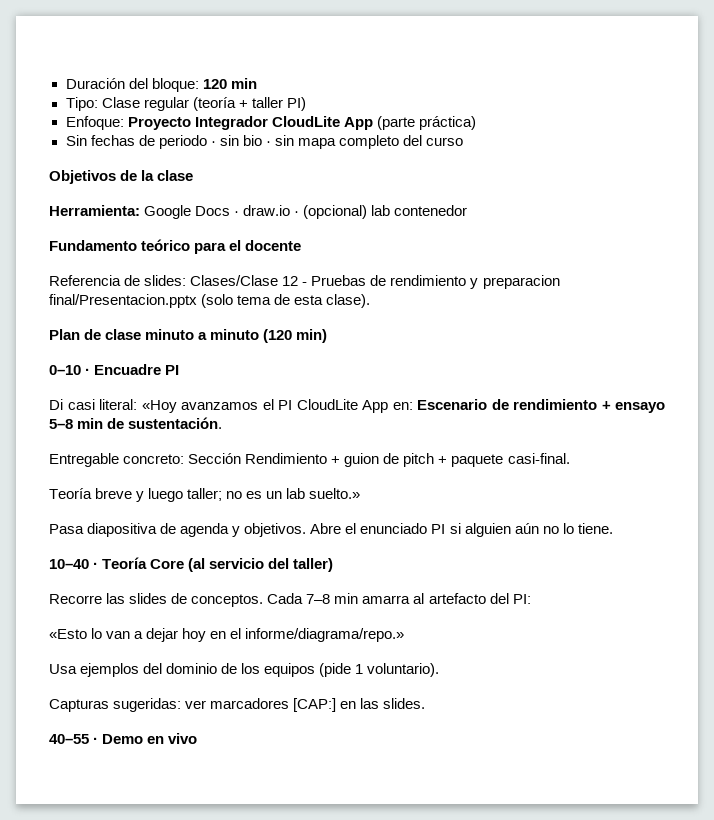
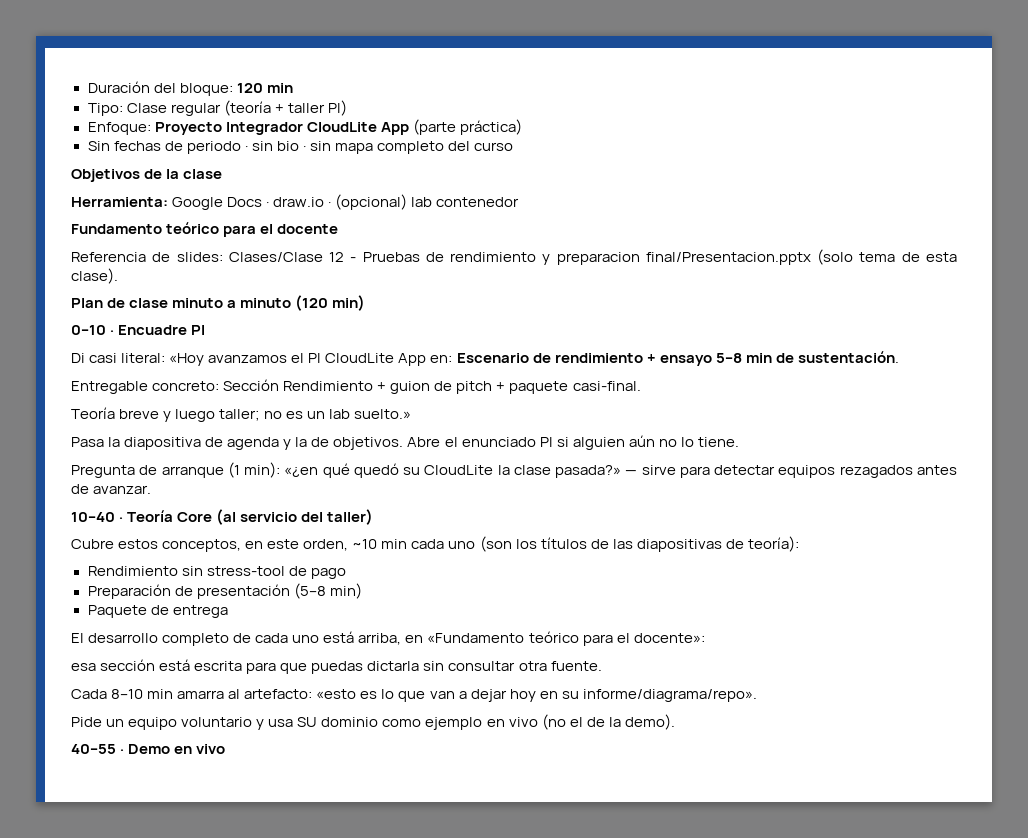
- Pasa diapositiva de agenda y objetivos.
+ Pasa la diapositiva de agenda y la de objetivos.
+ Pregunta de arranque (1 min): «¿en qué quedó su CloudLite la clase pasada?» — sirve para detectar equipos rezagados antes de avanzar.
- Recorre las slides de conceptos. Cada 7–8 min amarra al artefacto del PI:
- «Esto lo van a dejar hoy en el informe/diagrama/repo.»
- Usa ejemplos del dominio de los equipos (pide 1 voluntario).
- Capturas sugeridas: ver marcadores [CAP:] en las slides.
+ Cubre estos conceptos, en este orden, ~10 min cada uno (son los títulos de las diapositivas de teoría):
+ Rendimiento sin stress-tool de pago
+ Preparación de presentación (5–8 min)
+ Paquete de entrega
+ El desarrollo completo de cada uno está arriba, en «Fundamento teórico para el docente»:
+ esa sección está escrita para que puedas dictarla sin consultar otra fuente.
+ Cada 8–10 min amarra al artefacto: «esto es lo que van a dejar hoy en su informe/diagrama/repo».
+ Pide un equipo voluntario y usa SU dominio como ejemplo en vivo (no el de la demo).

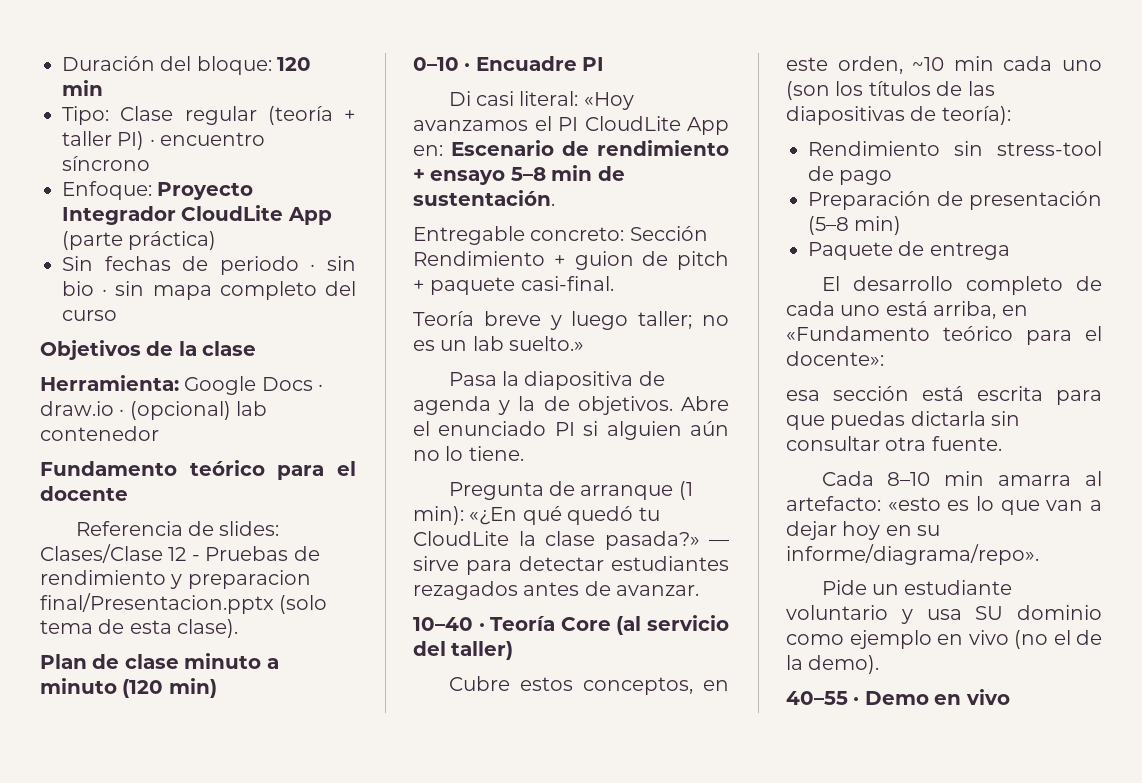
- Tipo: Clase regular (teoría + taller PI)
+ Tipo: Clase regular (teoría + taller PI) · encuentro síncrono
- Pregunta de arranque (1 min): «¿en qué quedó su CloudLite la clase pasada?»
+ Pregunta de arranque (1 min): «¿En qué quedó tu CloudLite la clase pasada?»
- — sirve para detectar equipos rezagados antes de avanzar.
+ — sirve para detectar estudiantes rezagados antes de avanzar.
- Pide un equipo voluntario y usa SU dominio como ejemplo en vivo (no el de la demo).
+ Pide un estudiante voluntario y usa SU dominio como ejemplo en vivo (no el de la demo).

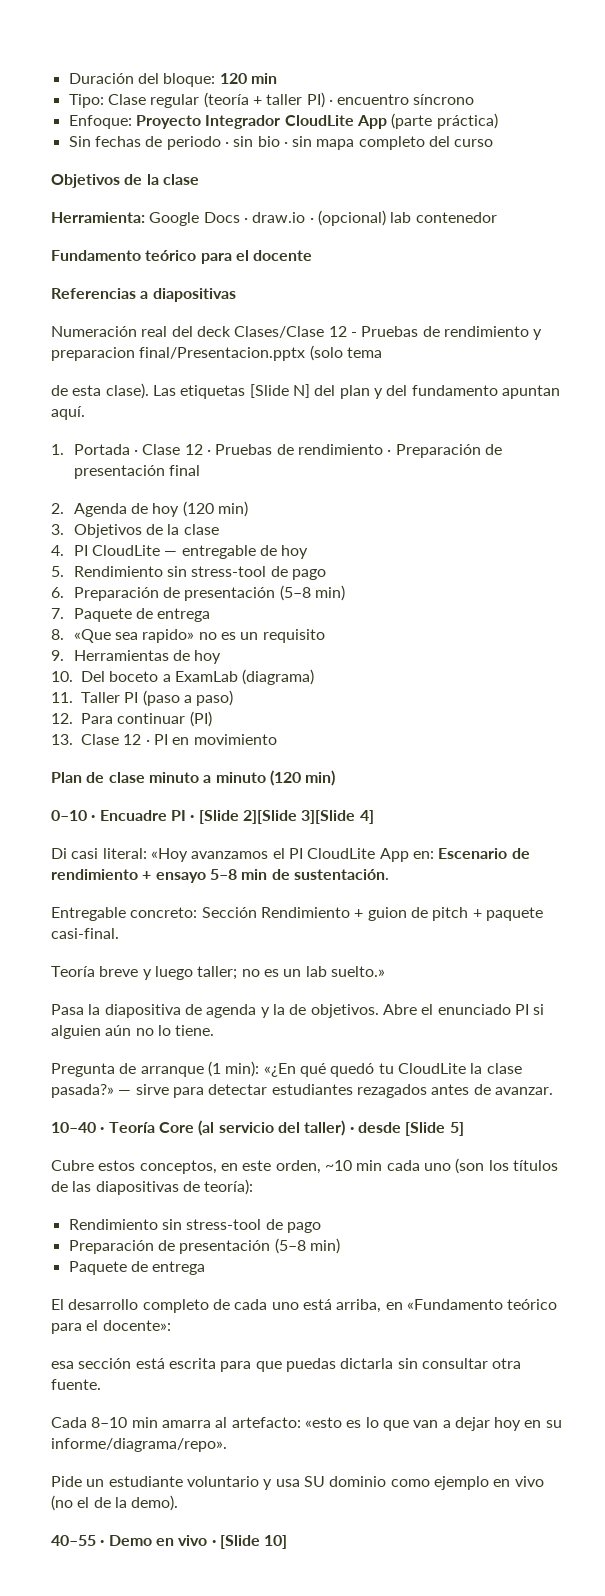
- Referencia de slides: Clases/Clase 12 - Pruebas de rendimiento y preparacion final/Presentacion.pptx (solo tema de esta clase).
+ Referencias a diapositivas
+ Numeración real del deck Clases/Clase 12 - Pruebas de rendimiento y preparacion final/Presentacion.pptx (solo tema
+ de esta clase). Las etiquetas [Slide N] del plan y del fundamento apuntan aquí.
+ 1. Portada · Clase 12 · Pruebas de rendimiento · Preparación de presentación final
+ 2. Agenda de hoy (120 min)
+ 3. Objetivos de la clase
+ 4. PI CloudLite — entregable de hoy
+ 5. Rendimiento sin stress-tool de pago
+ 6. Preparación de presentación (5–8 min)
+ 7. Paquete de entrega
+ 8. «Que sea rapido» no es un requisito
+ 9. Herramientas de hoy
+ 10. Del boceto a ExamLab (diagrama)
+ 11. Taller PI (paso a paso)
+ 12. Para continuar (PI)
+ 13. Clase 12 · PI en movimiento
- 0–10 · Encuadre PI
+ 0–10 · Encuadre PI · [Slide 2][Slide 3][Slide 4]
- 10–40 · Teoría Core (al servicio del taller)
+ 10–40 · Teoría Core (al servicio del taller) · desde [Slide 5]
- 40–55 · Demo en vivo
+ 40–55 · Demo en vivo · [Slide 10]

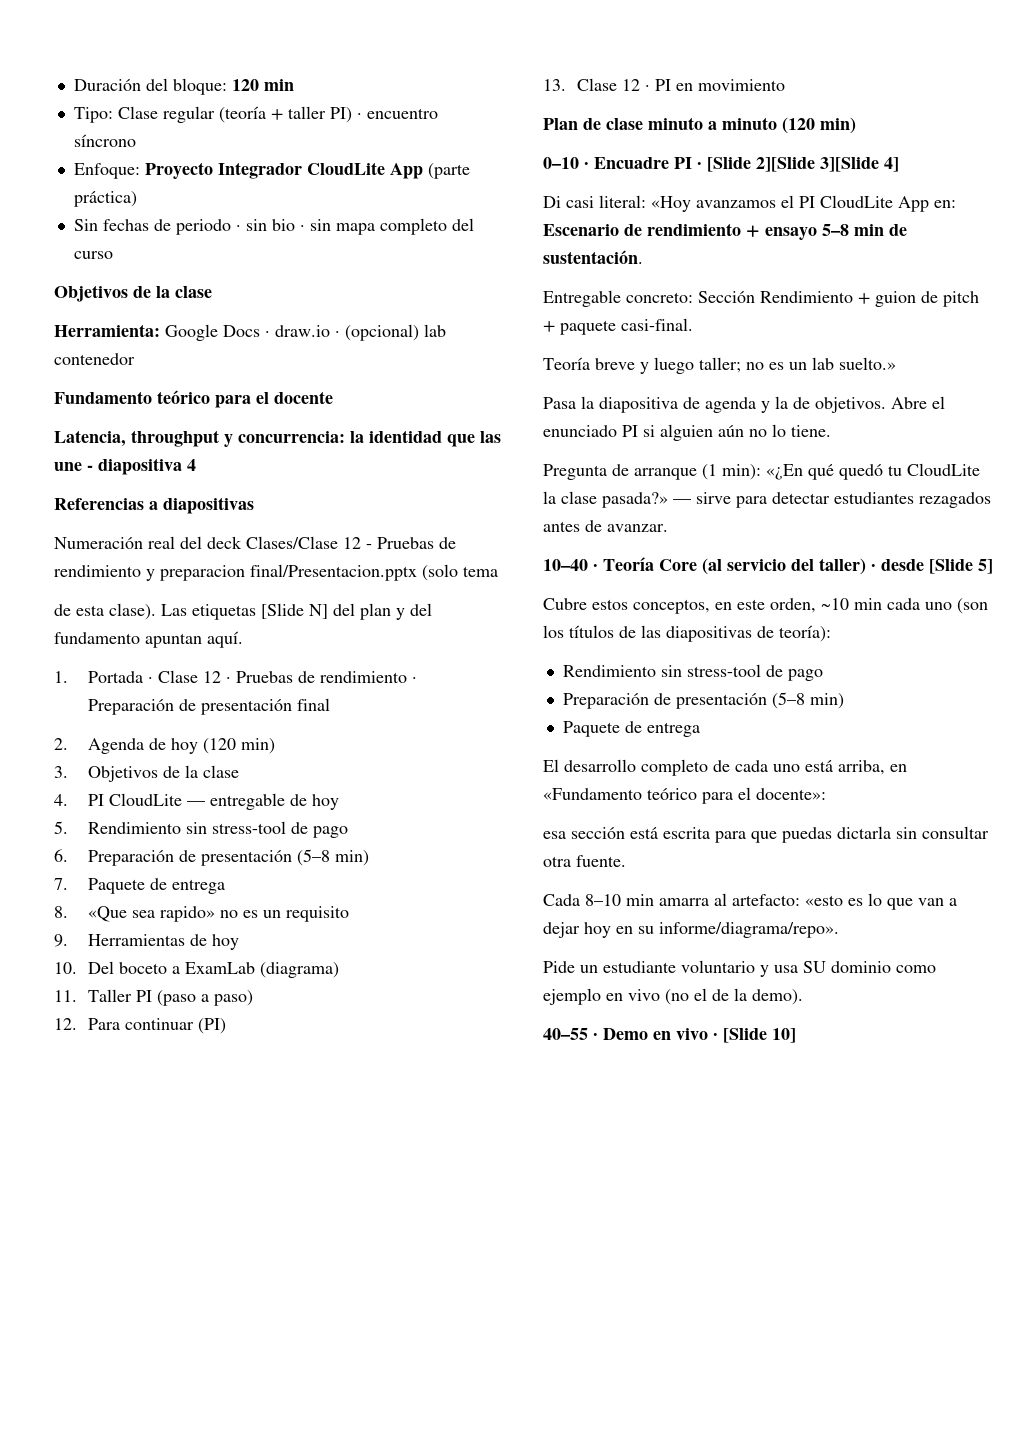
+ Latencia, throughput y concurrencia: la identidad que las une - diapositiva 4

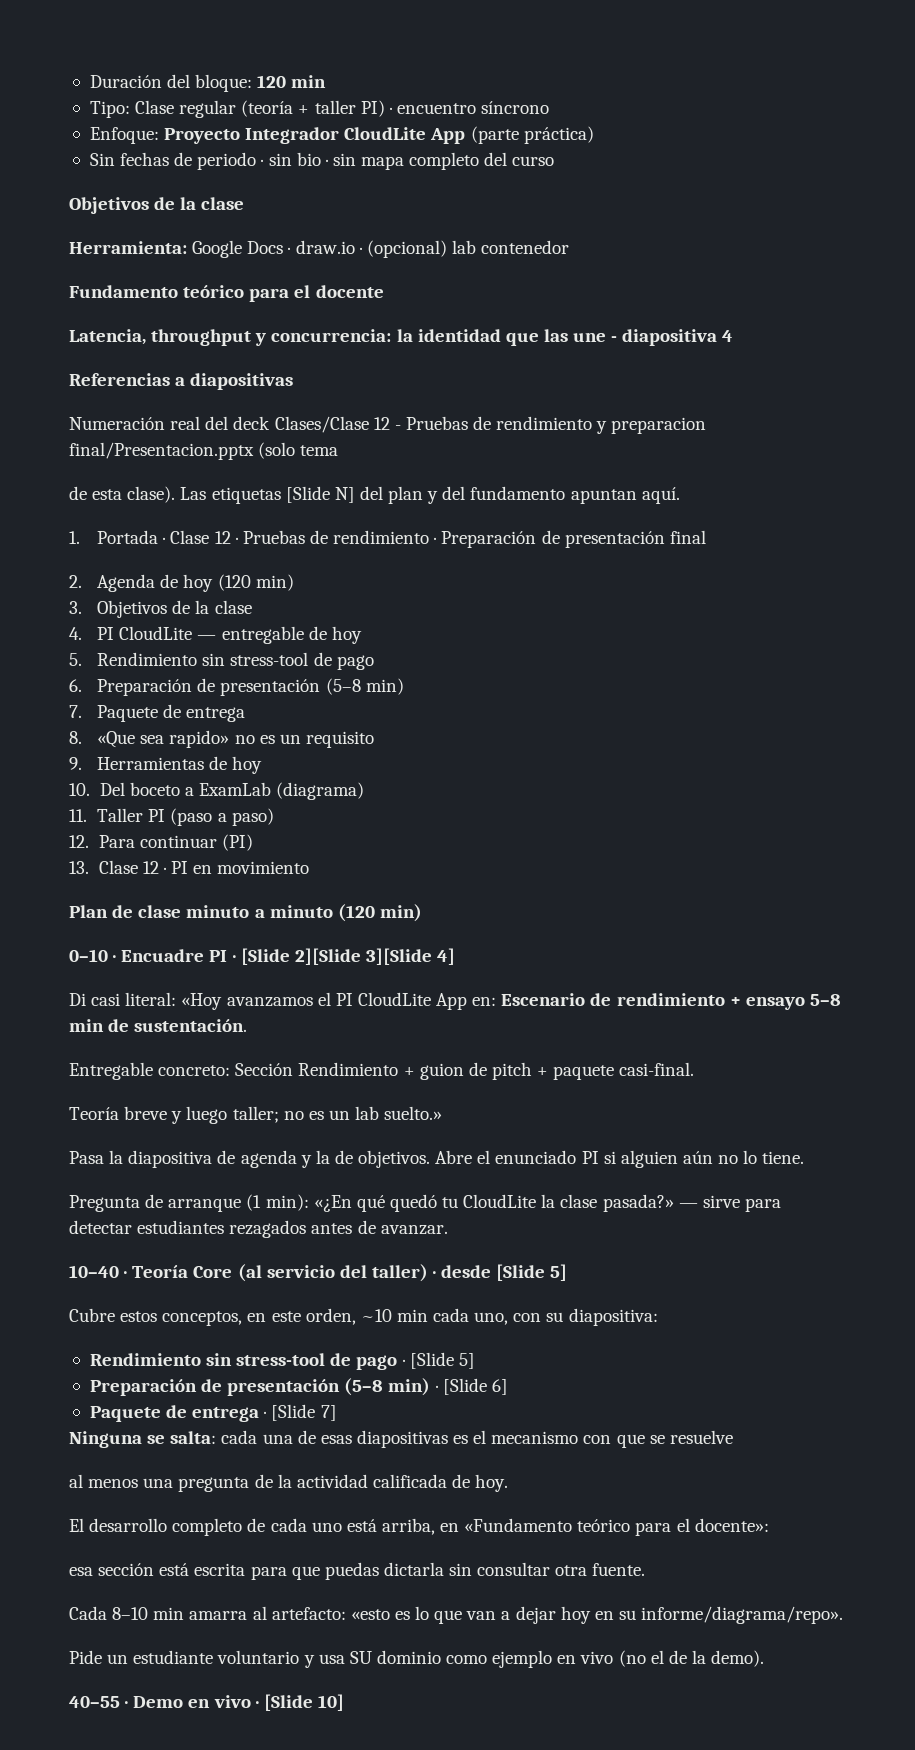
- Cubre estos conceptos, en este orden, ~10 min cada uno (son los títulos de las diapositivas de teoría):
- Rendimiento sin stress-tool de pago
- Preparación de presentación (5–8 min)
- Paquete de entrega
+ Cubre estos conceptos, en este orden, ~10 min cada uno, con su diapositiva:
+ Rendimiento sin stress-tool de pago · [Slide 5]
+ Preparación de presentación (5–8 min) · [Slide 6]
+ Paquete de entrega · [Slide 7]
+ Ninguna se salta: cada una de esas diapositivas es el mecanismo con que se resuelve
+ al menos una pregunta de la actividad calificada de hoy.

